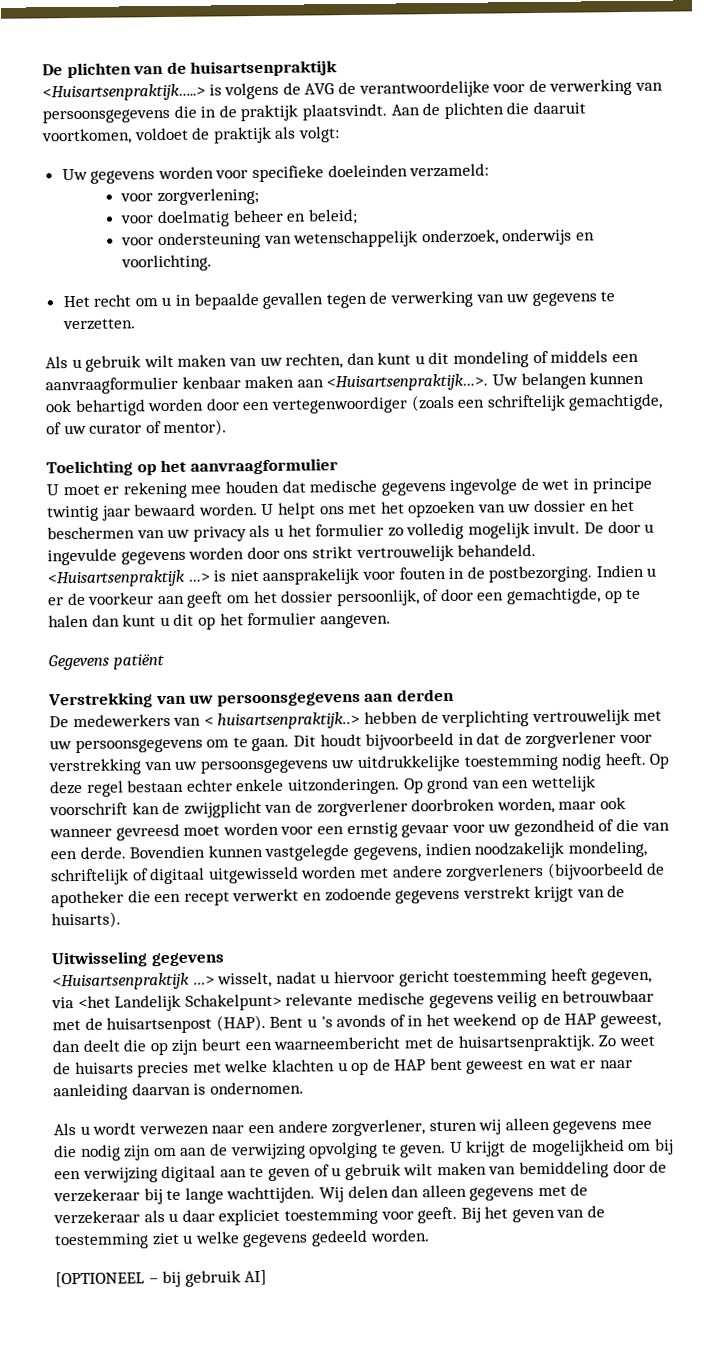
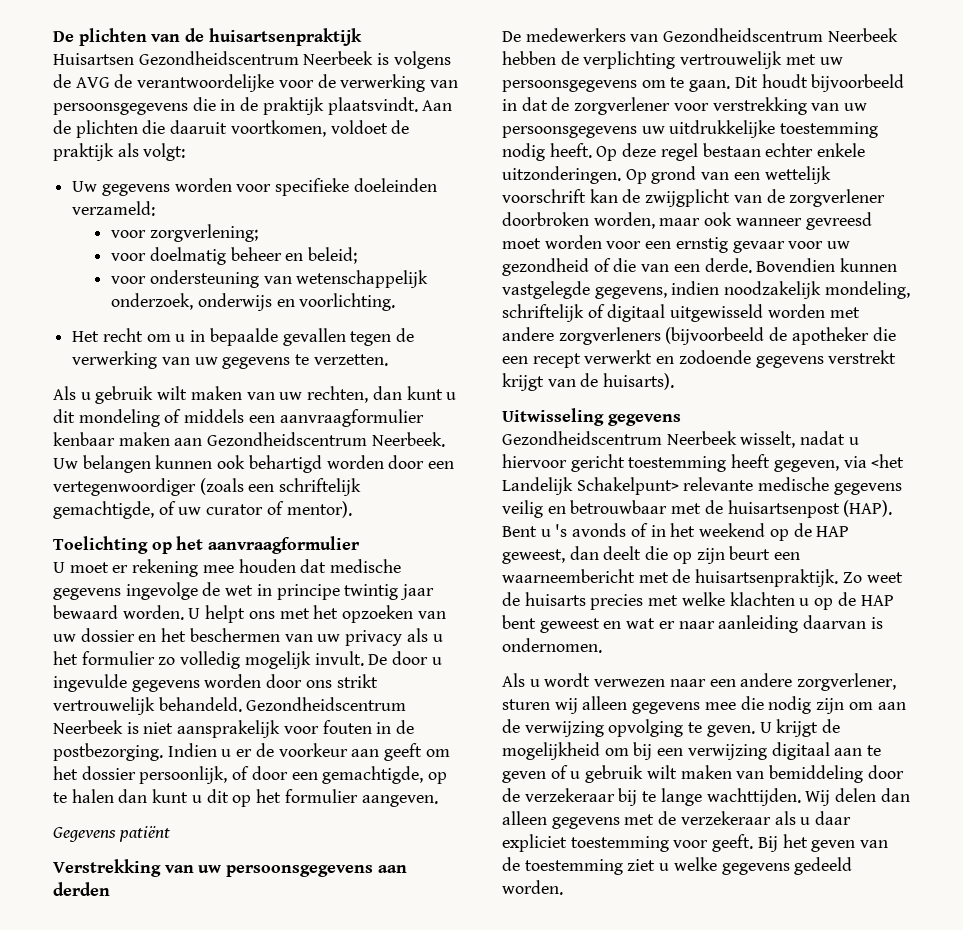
- <Huisartsenpraktijk…..> is volgens de AVG de verantwoordelijke voor de verwerking van persoonsgegevens die in de praktijk plaatsvindt.
+ Huisartsen Gezondheidscentrum Neerbeek is volgens de AVG de verantwoordelijke voor de verwerking van persoonsgegevens die in de praktijk plaatsvindt.
- Als u gebruik wilt maken van uw rechten, dan kunt u dit mondeling of middels een aanvraagformulier kenbaar maken aan <Huisartsenpraktijk…>.
+ Als u gebruik wilt maken van uw rechten, dan kunt u dit mondeling of middels een aanvraagformulier kenbaar maken aan Gezondheidscentrum Neerbeek.
- <Huisartsenpraktijk …> is niet aansprakelijk voor fouten in de postbezorging.
+ Gezondheidscentrum Neerbeek is niet aansprakelijk voor fouten in de postbezorging.
- De medewerkers van < huisartsenpraktijk..> hebben de verplichting vertrouwelijk met uw persoonsgegevens om te gaan.
+ De medewerkers van Gezondheidscentrum Neerbeek hebben de verplichting vertrouwelijk met uw persoonsgegevens om te gaan.
- <Huisartsenpraktijk …> wisselt, nadat u hiervoor gericht toestemming heeft gegeven, via <het Landelijk Schakelpunt> relevante medische gegevens veilig en betrouwbaar met de huisartsenpost (HAP).
+ Gezondheidscentrum Neerbeek wisselt, nadat u hiervoor gericht toestemming heeft gegeven, via <het Landelijk Schakelpunt> relevante medische gegevens veilig en betrouwbaar met de huisartsenpost (HAP).
- [OPTIONEEL – bij gebruik AI]

